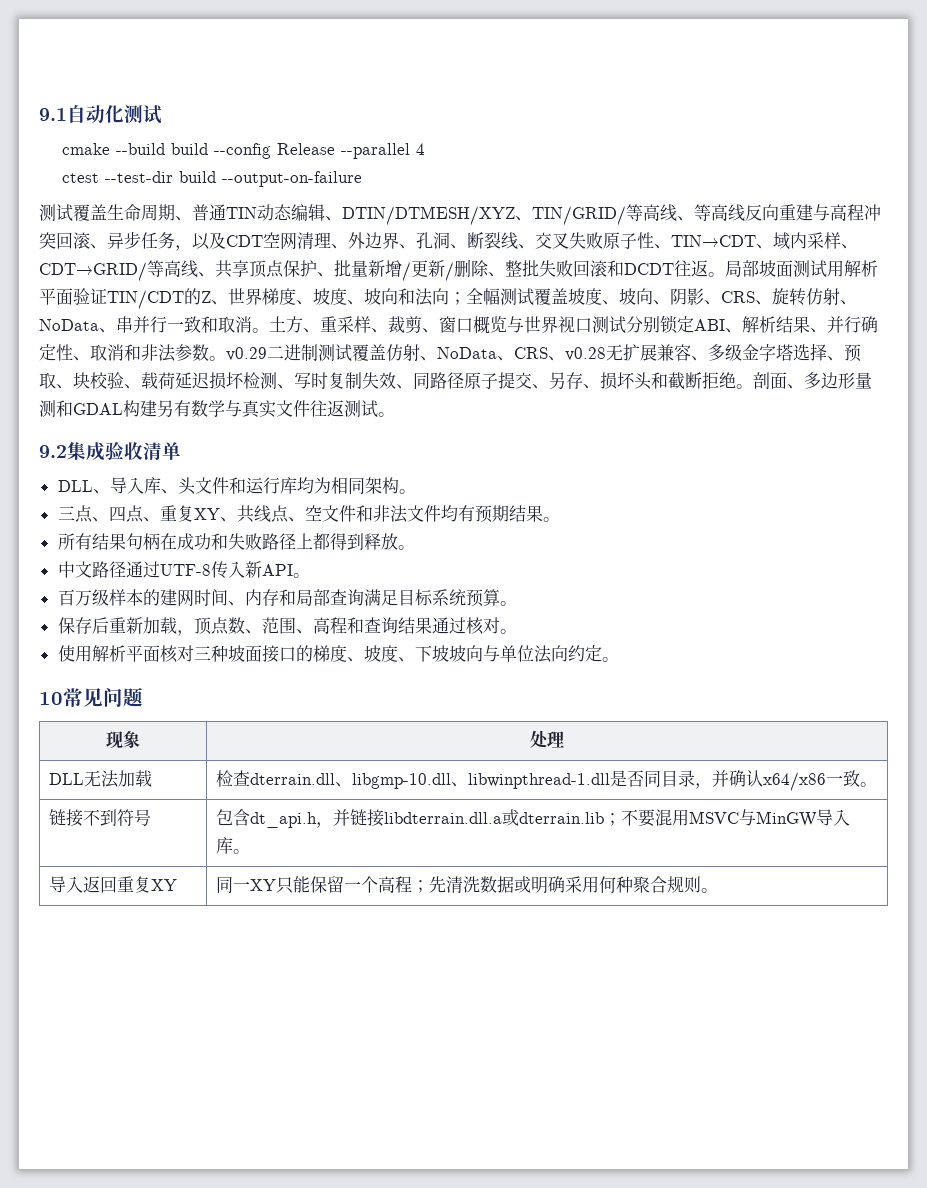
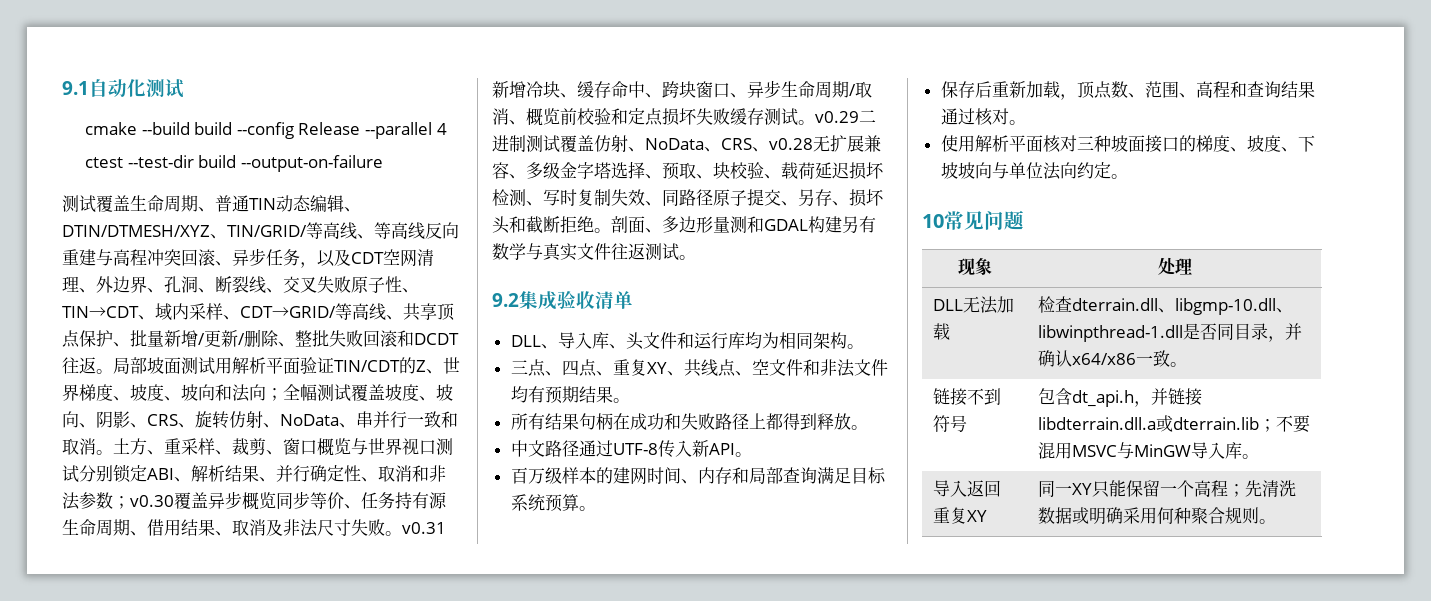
- 土方、重采样、裁剪、窗口概览与世界视口测试分别锁定ABI、解析结果、并行确定性、取消和非法参数。v0.29二进制测试覆盖仿射、NoData、CRS、v0.28无扩展兼容、多级金字塔选择、预取、块校验、载荷延迟损坏检测、写时复制失效、同路径原子提交、另存、损坏头和截断拒绝。
+ 土方、重采样、裁剪、窗口概览与世界视口测试分别锁定ABI、解析结果、并行确定性、取消和非法参数；v0.30覆盖异步概览同步等价、任务持有源生命周期、借用结果、取消及非法尺寸失败。v0.31新增冷块、缓存命中、跨块窗口、异步生命周期/取消、概览前校验和定点损坏失败缓存测试。v0.29二进制测试覆盖仿射、NoData、CRS、v0.28无扩展兼容、多级金字塔选择、预取、块校验、载荷延迟损坏检测、写时复制失效、同路径原子提交、另存、损坏头和截断拒绝。

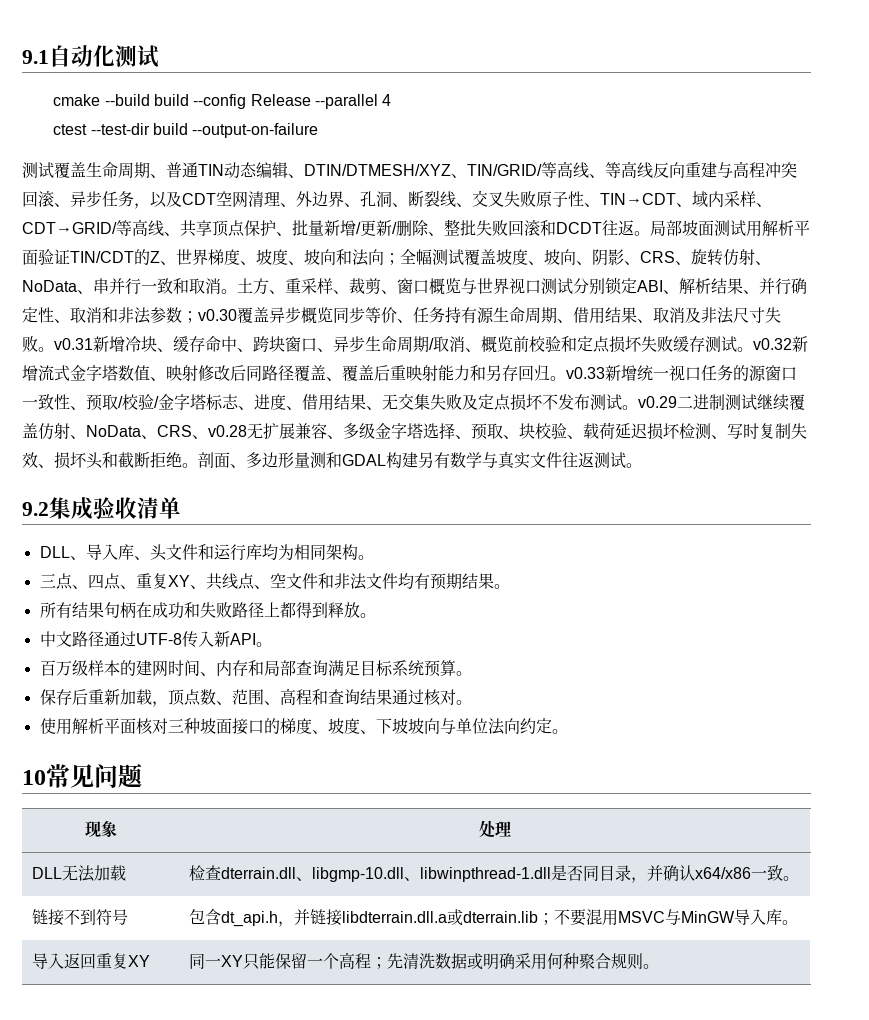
- v0.30覆盖异步概览同步等价、任务持有源生命周期、借用结果、取消及非法尺寸失败。v0.31新增冷块、缓存命中、跨块窗口、异步生命周期/取消、概览前校验和定点损坏失败缓存测试。v0.29二进制测试覆盖仿射、NoData、CRS、v0.28无扩展兼容、多级金字塔选择、预取、块校验、载荷延迟损坏检测、写时复制失效、同路径原子提交、另存、损坏头和截断拒绝。
+ v0.30覆盖异步概览同步等价、任务持有源生命周期、借用结果、取消及非法尺寸失败。v0.31新增冷块、缓存命中、跨块窗口、异步生命周期/取消、概览前校验和定点损坏失败缓存测试。v0.32新增流式金字塔数值、映射修改后同路径覆盖、覆盖后重映射能力和另存回归。v0.33新增统一视口任务的源窗口一致性、预取/校验/金字塔标志、进度、借用结果、无交集失败及定点损坏不发布测试。v0.29二进制测试继续覆盖仿射、NoData、CRS、v0.28无扩展兼容、多级金字塔选择、预取、块校验、载荷延迟损坏检测、写时复制失效、损坏头和截断拒绝。

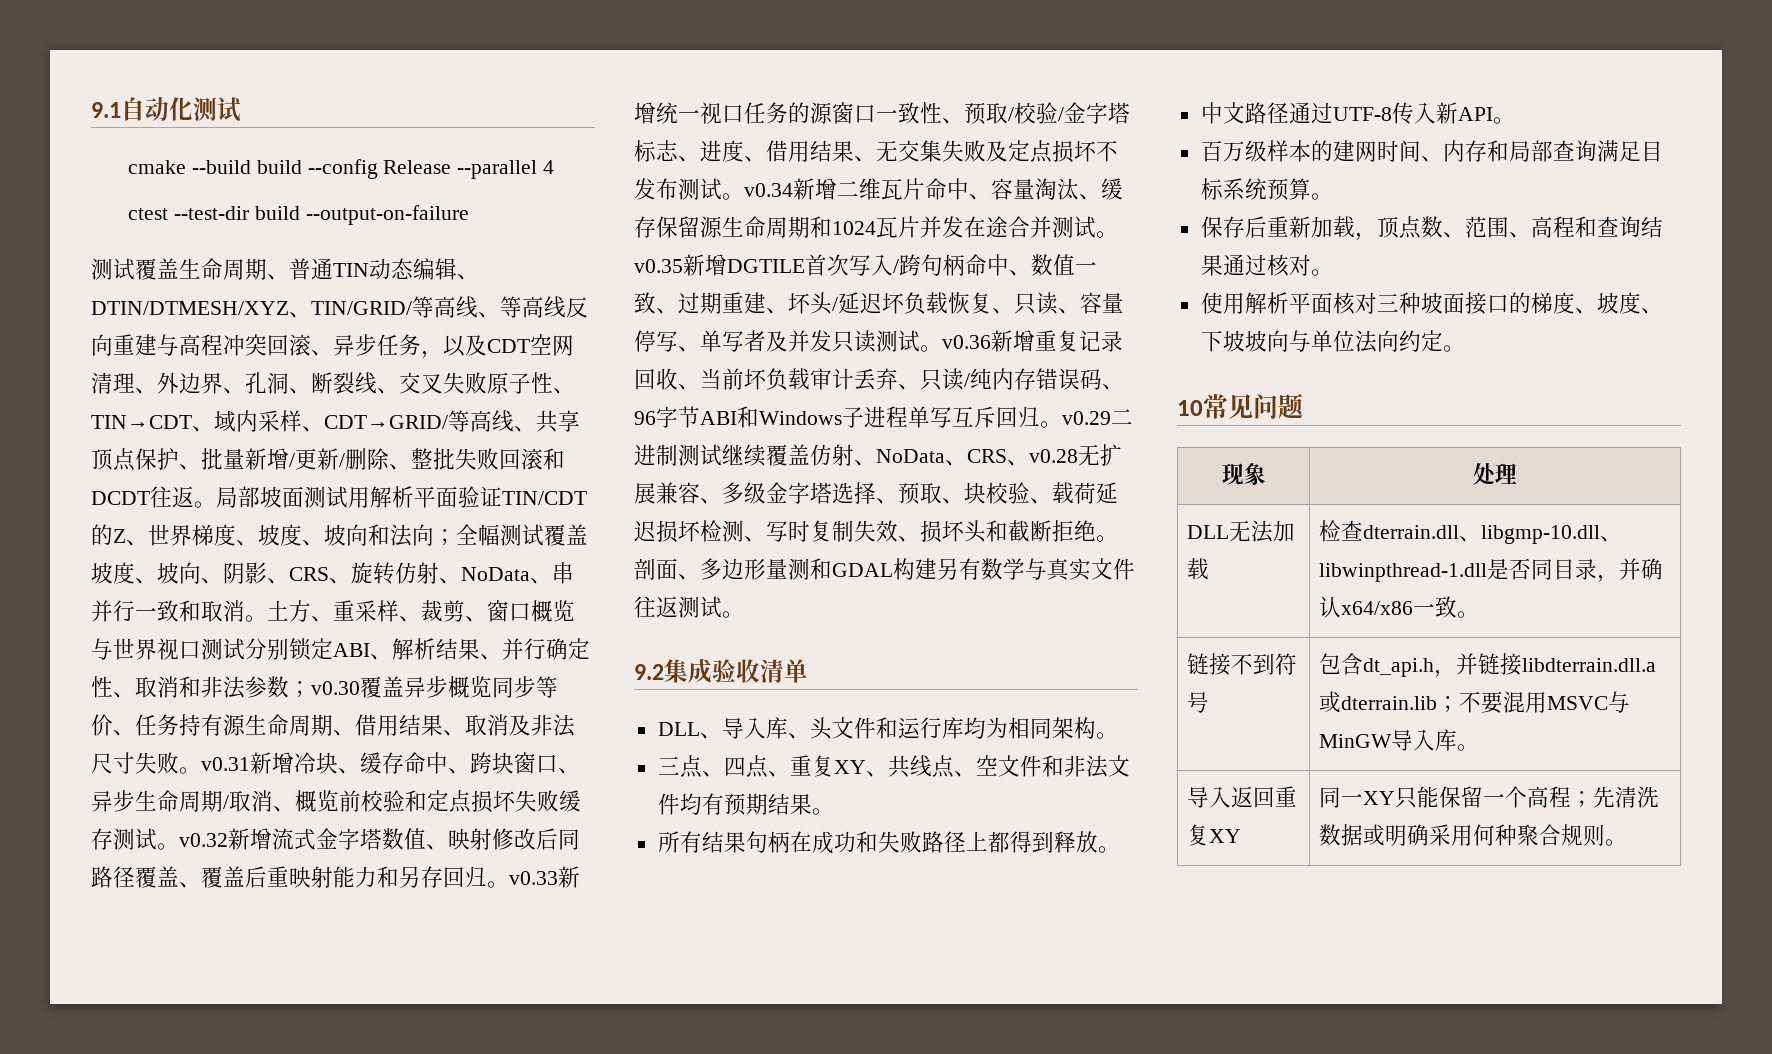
- v0.30覆盖异步概览同步等价、任务持有源生命周期、借用结果、取消及非法尺寸失败。v0.31新增冷块、缓存命中、跨块窗口、异步生命周期/取消、概览前校验和定点损坏失败缓存测试。v0.32新增流式金字塔数值、映射修改后同路径覆盖、覆盖后重映射能力和另存回归。v0.33新增统一视口任务的源窗口一致性、预取/校验/金字塔标志、进度、借用结果、无交集失败及定点损坏不发布测试。v0.29二进制测试继续覆盖仿射、NoData、CRS、v0.28无扩展兼容、多级金字塔选择、预取、块校验、载荷延迟损坏检测、写时复制失效、损坏头和截断拒绝。
+ v0.30覆盖异步概览同步等价、任务持有源生命周期、借用结果、取消及非法尺寸失败。v0.31新增冷块、缓存命中、跨块窗口、异步生命周期/取消、概览前校验和定点损坏失败缓存测试。v0.32新增流式金字塔数值、映射修改后同路径覆盖、覆盖后重映射能力和另存回归。v0.33新增统一视口任务的源窗口一致性、预取/校验/金字塔标志、进度、借用结果、无交集失败及定点损坏不发布测试。v0.34新增二维瓦片命中、容量淘汰、缓存保留源生命周期和1024瓦片并发在途合并测试。v0.35新增DGTILE首次写入/跨句柄命中、数值一致、过期重建、坏头/延迟坏负载恢复、只读、容量停写、单写者及并发只读测试。v0.36新增重复记录回收、当前坏负载审计丢弃、只读/纯内存错误码、96字节ABI和Windows子进程单写互斥回归。v0.29二进制测试继续覆盖仿射、NoData、CRS、v0.28无扩展兼容、多级金字塔选择、预取、块校验、载荷延迟损坏检测、写时复制失效、损坏头和截断拒绝。

